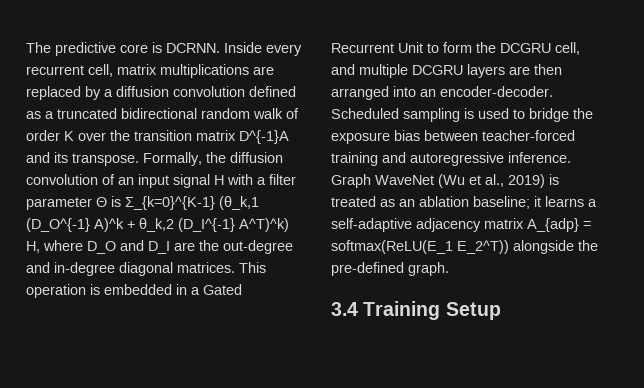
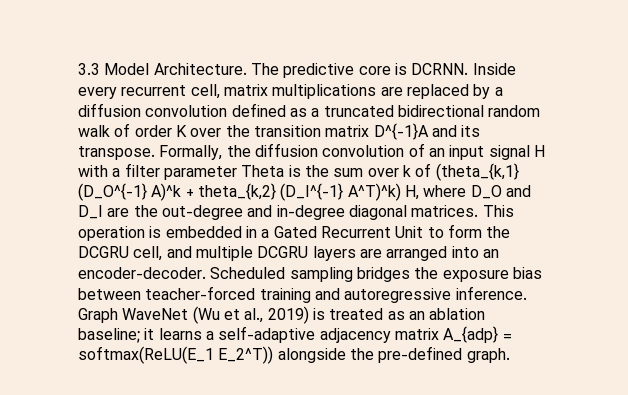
+ 3.3 Model Architecture.
- Formally, the diffusion convolution of an input signal H with a filter parameter Θ is Σ_{k=0}^{K-1} (θ_k,1 (D_O^{-1} A)^k + θ_k,2 (D_I^{-1} A^T)^k) H, where D_O and D_I are the out-degree and in-degree diagonal matrices.
+ Formally, the diffusion convolution of an input signal H with a filter parameter Theta is the sum over k of (theta_{k,1} (D_O^{-1} A)^k + theta_{k,2} (D_I^{-1} A^T)^k) H, where D_O and D_I are the out-degree and in-degree diagonal matrices.
- This operation is embedded in a Gated Recurrent Unit to form the DCGRU cell, and multiple DCGRU layers are then arranged into an encoder-decoder.
+ This operation is embedded in a Gated Recurrent Unit to form the DCGRU cell, and multiple DCGRU layers are arranged into an encoder-decoder.
- Scheduled sampling is used to bridge the exposure bias between teacher-forced training and autoregressive inference.
+ Scheduled sampling bridges the exposure bias between teacher-forced training and autoregressive inference.
- 3.4 Training Setup

